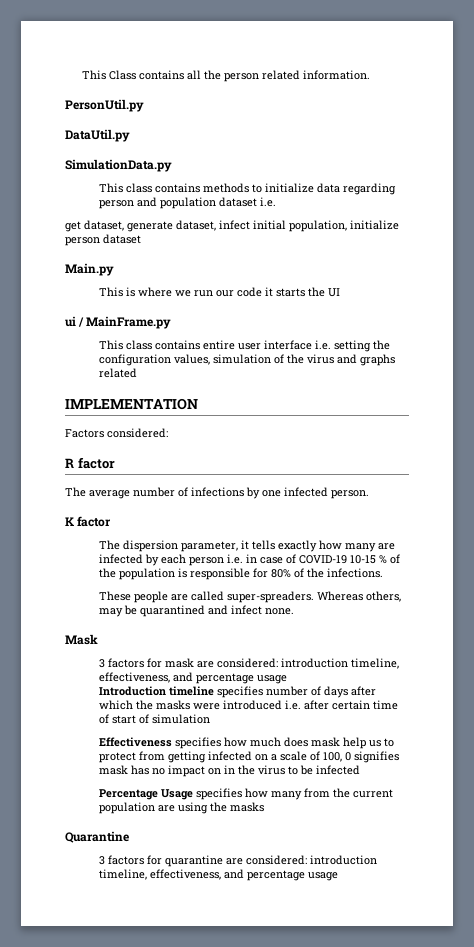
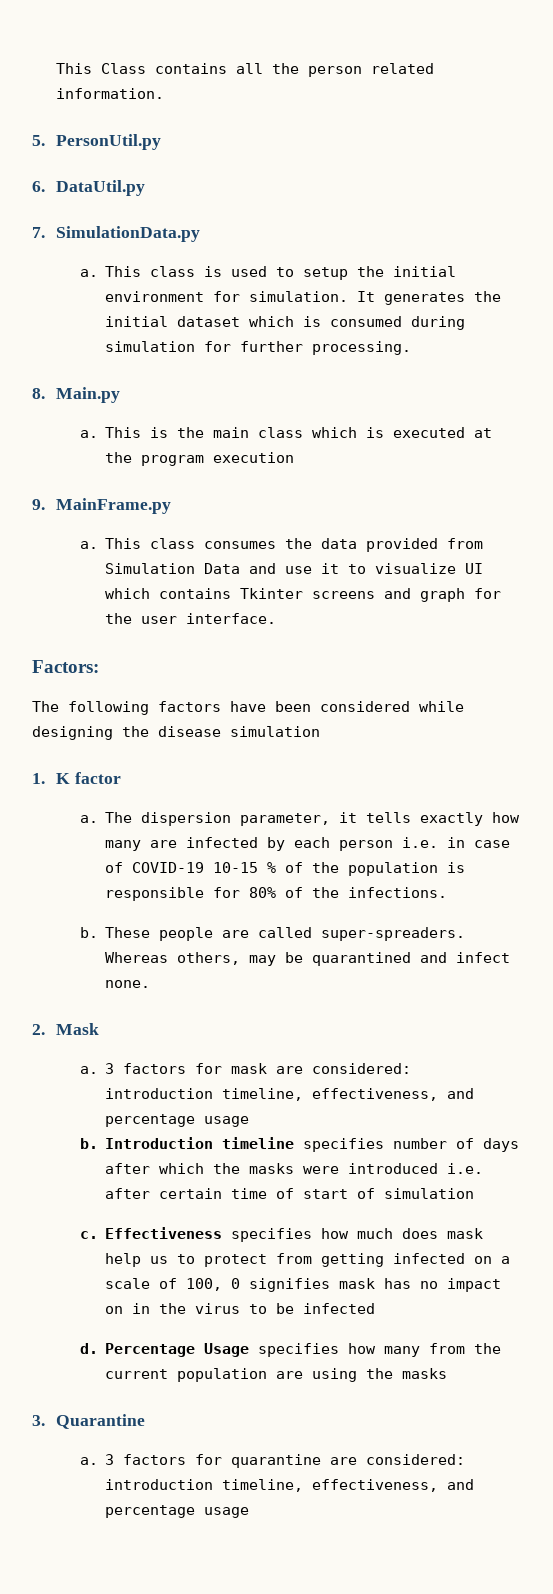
- PersonUtil.py
+ 5. PersonUtil.py
- DataUtil.py
+ 6. DataUtil.py
- SimulationData.py
+ 7. SimulationData.py
- This class contains methods to initialize data regarding person and population dataset i.e.
- get dataset, generate dataset, infect initial population, initialize person dataset
- Main.py
- This is where we run our code it starts the UI
- ui / MainFrame.py
+ a. This class is used to setup the initial environment for simulation. It generates the initial dataset which is consumed during simulation for further processing.
+ 8. Main.py
+ a. This is the main class which is executed at the program execution
+ 9. MainFrame.py
- This class contains entire user interface i.e. setting the configuration values, simulation of the virus and graphs related
- IMPLEMENTATION
- Factors considered:
- R factor
- The average number of infections by one infected person.
- K factor
- The dispersion parameter, it tells exactly how many are infected by each person i.e. in case of COVID-19 10-15 % of the population is responsible for 80% of the infections.
- These people are called super-spreaders.
+ a. This class consumes the data provided from Simulation Data and use it to visualize UI which contains Tkinter screens and graph for the user interface.
+ Factors:
+ The following factors have been considered while designing the disease simulation
+ 1. K factor
+ a. The dispersion parameter, it tells exactly how many are infected by each person i.e. in case of COVID-19 10-15 % of the population is responsible for 80% of the infections.
+ b. These people are called super-spreaders.
- Mask
- 3 factors for mask are considered: introduction timeline, effectiveness, and percentage usage
- Introduction timeline specifies number of days after which the masks were introduced i.e. after certain time of start of simulation
+ 2. Mask
+ a. 3 factors for mask are considered: introduction timeline, effectiveness, and percentage usage
+ b. Introduction timeline specifies number of days after which the masks were introduced i.e. after certain time of start of simulation
+ c.
+ d.
- Quarantine
- 3 factors for quarantine are considered: introduction timeline, effectiveness, and percentage usage
+ 3. Quarantine
+ a. 3 factors for quarantine are considered: introduction timeline, effectiveness, and percentage usage

